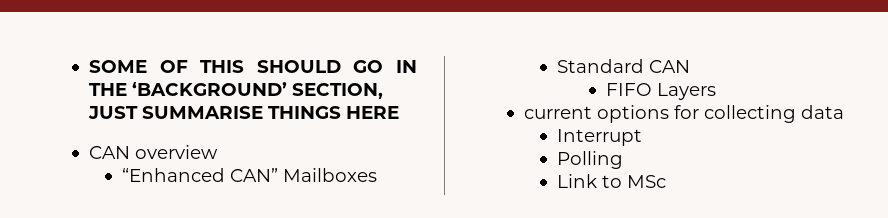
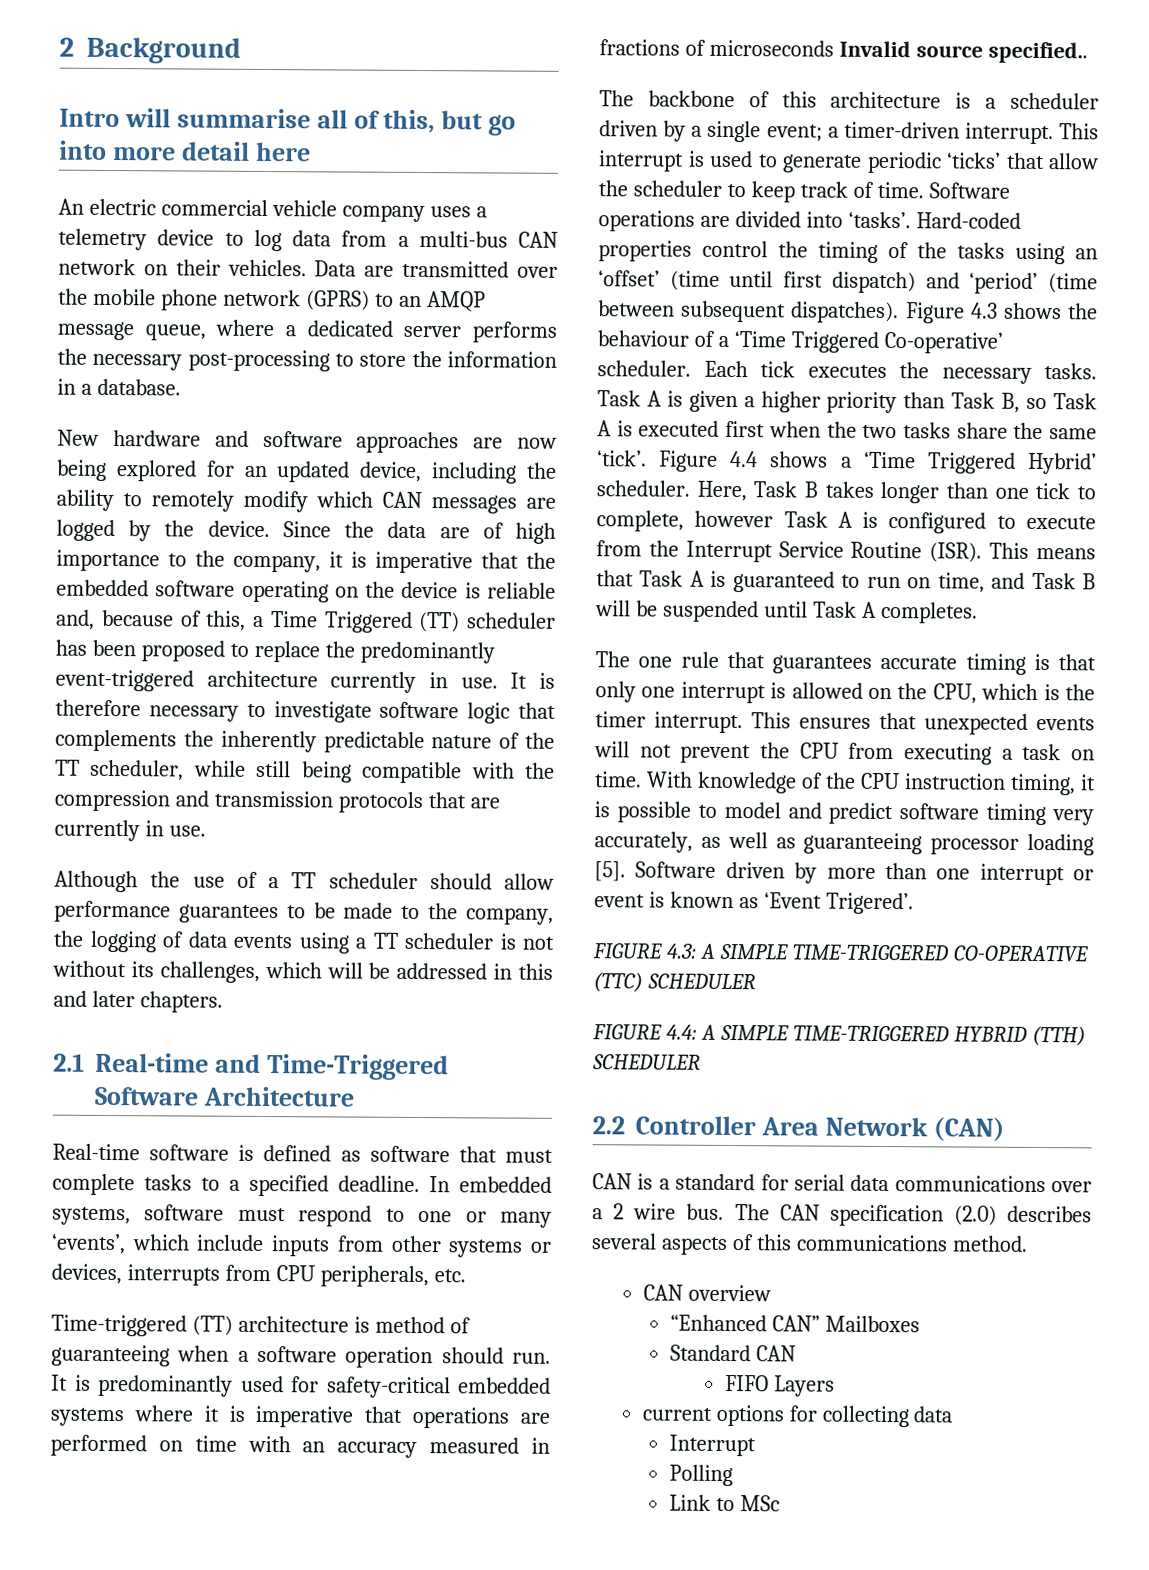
- SOME OF THIS SHOULD GO IN THE ‘BACKGROUND’ SECTION, JUST SUMMARISE THINGS HERE
+ 2 Background
+ Intro will summarise all of this, but go into more detail here
+ An electric commercial vehicle company uses a telemetry device to log data from a multi-bus CAN network on their vehicles. Data are transmitted over the mobile phone network (GPRS) to an AMQP message queue, where a dedicated server performs the necessary post-processing to store the information in a database.
+ New hardware and software approaches are now being explored for an updated device, including the ability to remotely modify which CAN messages are logged by the device. Since the data are of high importance to the company, it is imperative that the embedded software operating on the device is reliable and, because of this, a Time Triggered (TT) scheduler has been proposed to replace the predominantly event-triggered architecture currently in use. It is therefore necessary to investigate software logic that complements the inherently predictable nature of the TT scheduler, while still being compatible with the compression and transmission protocols that are currently in use.
+ Although the use of a TT scheduler should allow performance guarantees to be made to the company, the logging of data events using a TT scheduler is not without its challenges, which will be addressed in this and later chapters.
+ 2.1 Real-time and Time-Triggered Software Architecture
+ Real-time software is defined as software that must complete tasks to a specified deadline. In embedded systems, software must respond to one or many ‘events’, which include inputs from other systems or devices, interrupts from CPU peripherals, etc.
+ Time-triggered (TT) architecture is method of guaranteeing when a software operation should run. It is predominantly used for safety-critical embedded systems where it is imperative that operations are performed on time with an accuracy measured in fractions of microseconds Invalid source specified..
+ The backbone of this architecture is a scheduler driven by a single event; a timer-driven interrupt. This interrupt is used to generate periodic ‘ticks’ that allow the scheduler to keep track of time. Software operations are divided into ‘tasks’. Hard-coded properties control the timing of the tasks using an ‘offset’ (time until first dispatch) and ‘period’ (time between subsequent dispatches). Figure 4.3 shows the behaviour of a ‘Time Triggered Co-operative’ scheduler. Each tick executes the necessary tasks. Task A is given a higher priority than Task B, so Task A is executed first when the two tasks share the same ‘tick’. Figure 4.4 shows a ‘Time Triggered Hybrid’ scheduler. Here, Task B takes longer than one tick to complete, however Task A is configured to execute from the Interrupt Service Routine (ISR). This means that Task A is guaranteed to run on time, and Task B will be suspended until Task A completes.
+ The one rule that guarantees accurate timing is that only one interrupt is allowed on the CPU, which is the timer interrupt. This ensures that unexpected events will not prevent the CPU from executing a task on time. With knowledge of the CPU instruction timing, it is possible to model and predict software timing very accurately, as well as guaranteeing processor loading [5]. Software driven by more than one interrupt or event is known as ‘Event Trigered’.
+ FIGURE 4.3: A SIMPLE TIME-TRIGGERED CO-OPERATIVE (TTC) SCHEDULER
+ FIGURE 4.4: A SIMPLE TIME-TRIGGERED HYBRID (TTH) SCHEDULER
+ 2.2 Controller Area Network (CAN)
+ CAN is a standard for serial data communications over a 2 wire bus. The CAN specification (2.0) describes several aspects of this communications method.

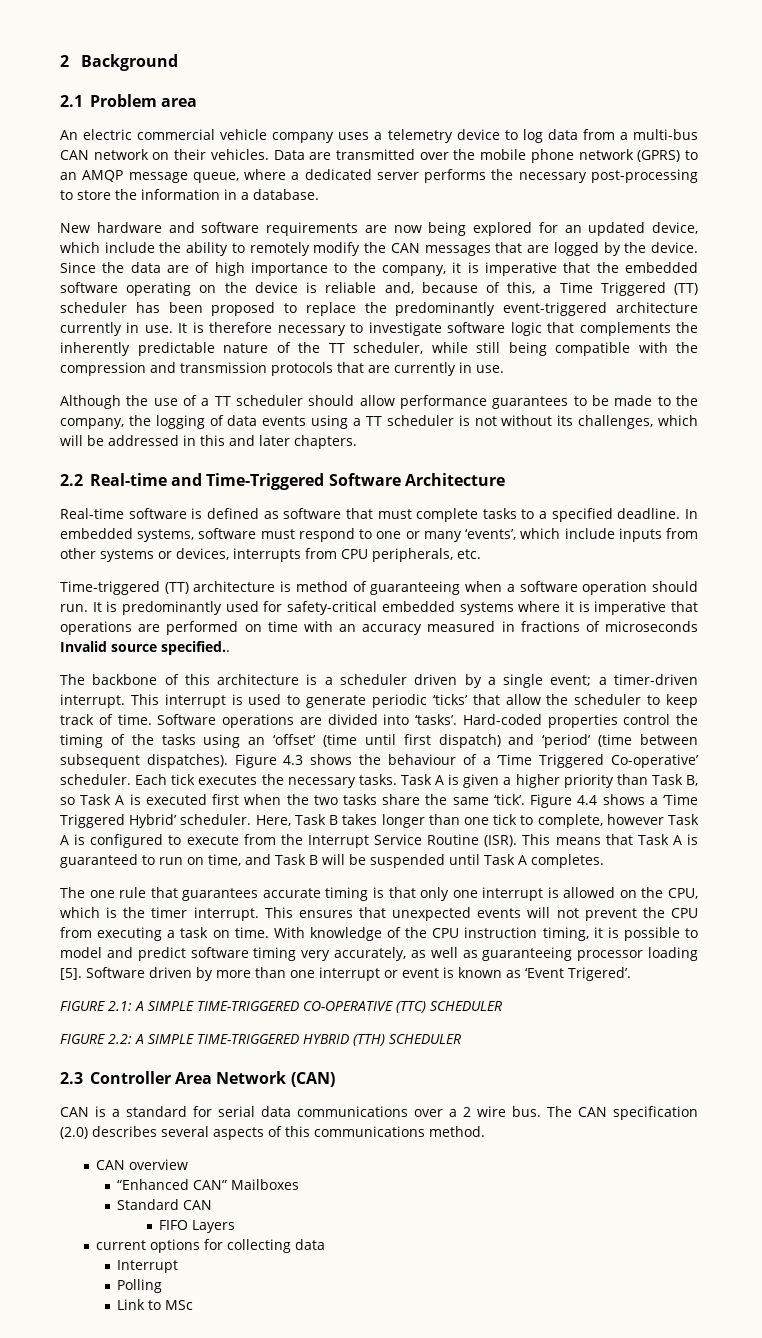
- Intro will summarise all of this, but go into more detail here
+ 2.1 Problem area
- New hardware and software approaches are now being explored for an updated device, including the ability to remotely modify which CAN messages are logged by the device.
+ New hardware and software requirements are now being explored for an updated device, which include the ability to remotely modify the CAN messages that are logged by the device.
- 2.1 Real-time and Time-Triggered Software Architecture
+ 2.2 Real-time and Time-Triggered Software Architecture
- FIGURE 4.3: A SIMPLE TIME-TRIGGERED CO-OPERATIVE (TTC) SCHEDULER
+ FIGURE 2.1: A SIMPLE TIME-TRIGGERED CO-OPERATIVE (TTC) SCHEDULER
- FIGURE 4.4: A SIMPLE TIME-TRIGGERED HYBRID (TTH) SCHEDULER
+ FIGURE 2.2: A SIMPLE TIME-TRIGGERED HYBRID (TTH) SCHEDULER
- 2.2 Controller Area Network (CAN)
+ 2.3 Controller Area Network (CAN)

